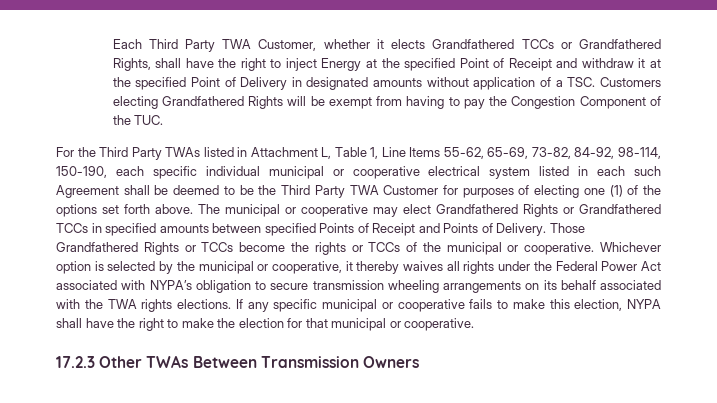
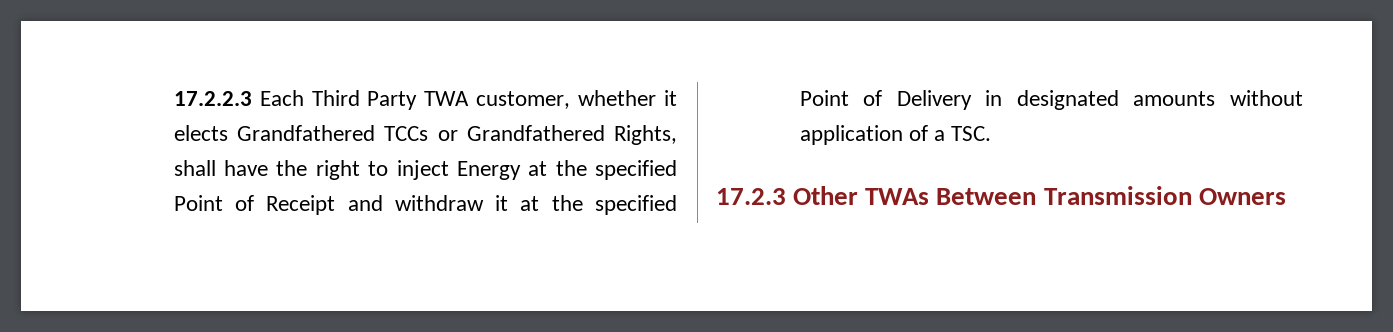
- Each Third Party TWA Customer, whether it elects Grandfathered TCCs or Grandfathered Rights, shall have the right to inject Energy at the specified Point of Receipt and withdraw it at the specified Point of Delivery in designated amounts without application of a TSC. Customers electing Grandfathered Rights will be exempt from having to pay the Congestion Component of the TUC.
- For the Third Party TWAs listed in Attachment L, Table 1, Line Items 55-62, 65-69, 73-82, 84-92, 98-114, 150-190, each specific individual municipal or cooperative electrical system listed in each such Agreement shall be deemed to be the Third Party TWA Customer for purposes of electing one (1) of the options set forth above. The municipal or cooperative may elect Grandfathered Rights or Grandfathered TCCs in specified amounts between specified Points of Receipt and Points of Delivery. Those Grandfathered Rights or TCCs become the rights or TCCs of the municipal or cooperative. Whichever option is selected by the municipal or cooperative, it thereby waives all rights under the Federal Power Act associated with NYPA’s obligation to secure transmission wheeling arrangements on its behalf associated with the TWA rights elections. If any specific municipal or cooperative fails to make this election, NYPA shall have the right to make the election for that municipal or cooperative.
+ 17.2.2.3 Each Third Party TWA customer, whether it elects Grandfathered TCCs or Grandfathered Rights, shall have the right to inject Energy at the specified Point of Receipt and withdraw it at the specified Point of Delivery in designated amounts without application of a TSC.

